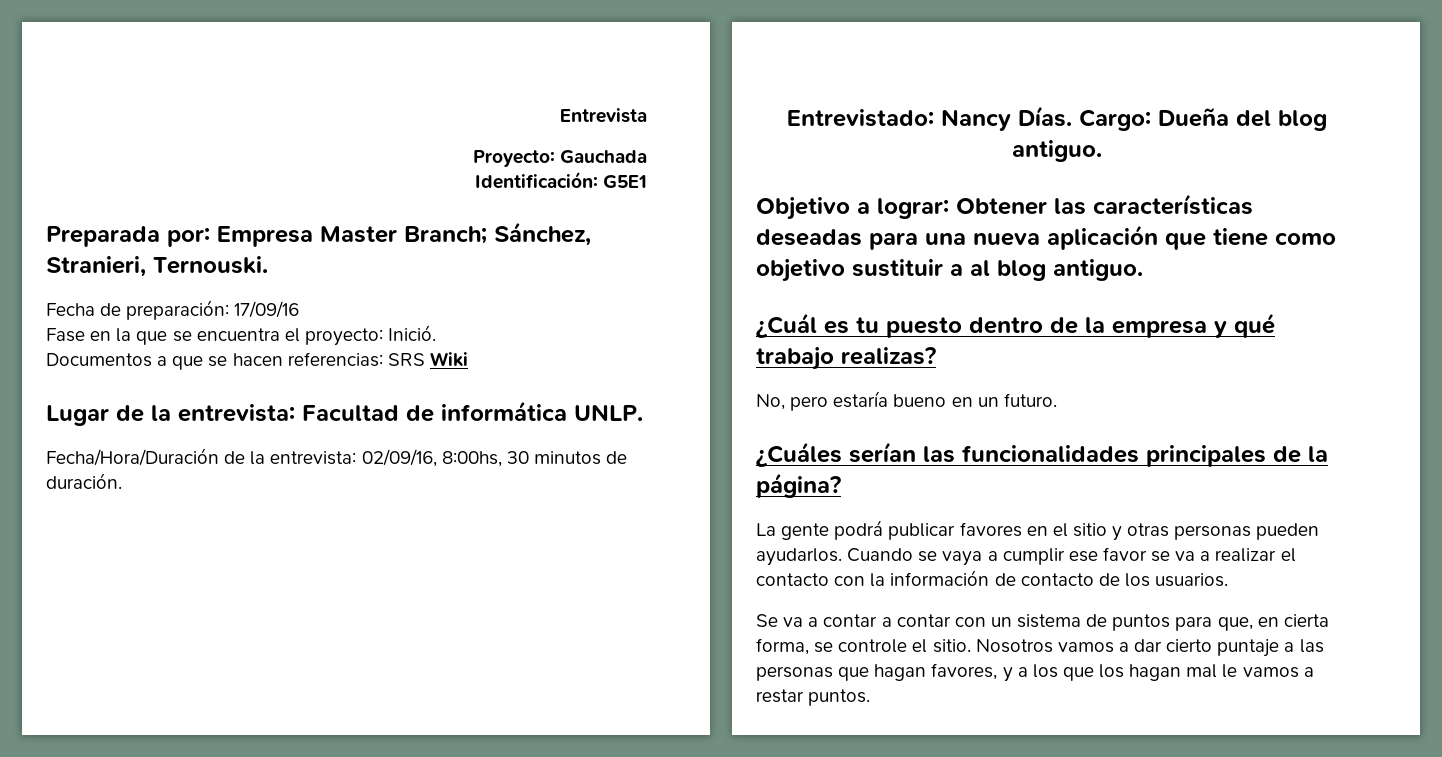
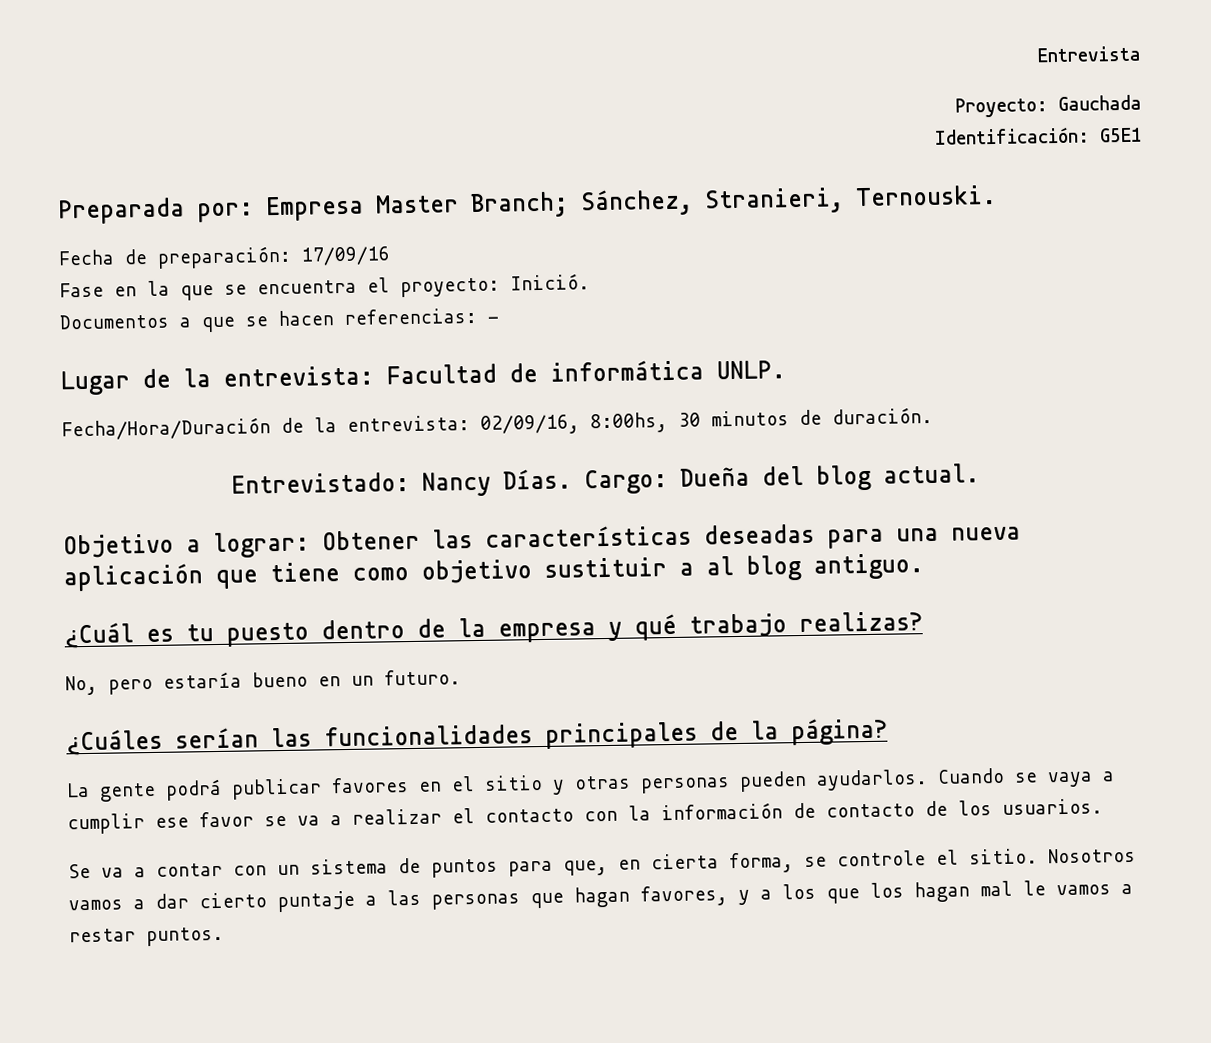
- Documentos a que se hacen referencias: SRS Wiki
+ Documentos a que se hacen referencias: -
- Cargo: Dueña del blog antiguo.
+ Cargo: Dueña del blog actual.
- Se va a contar a contar con un sistema de puntos para que, en cierta forma, se controle el sitio.
+ Se va a contar con un sistema de puntos para que, en cierta forma, se controle el sitio.

